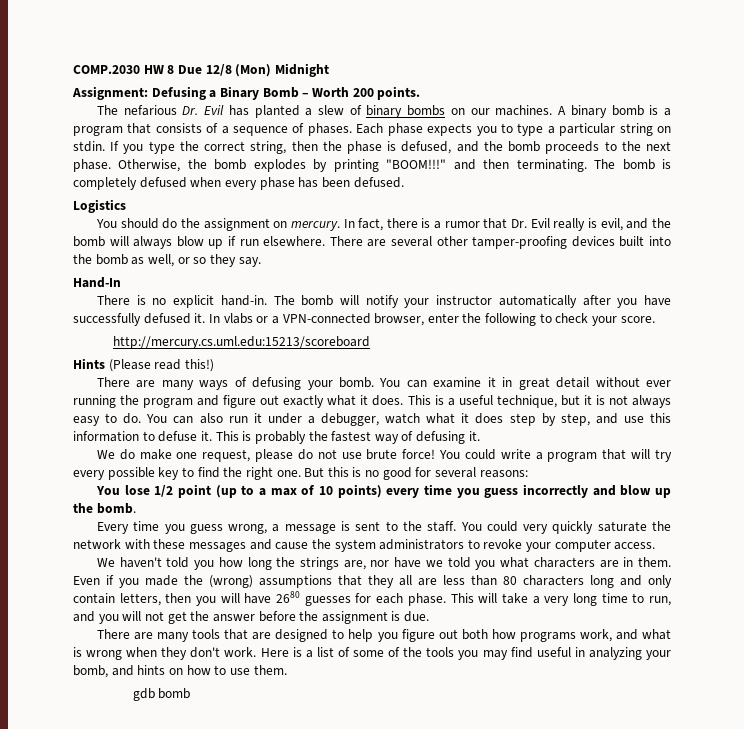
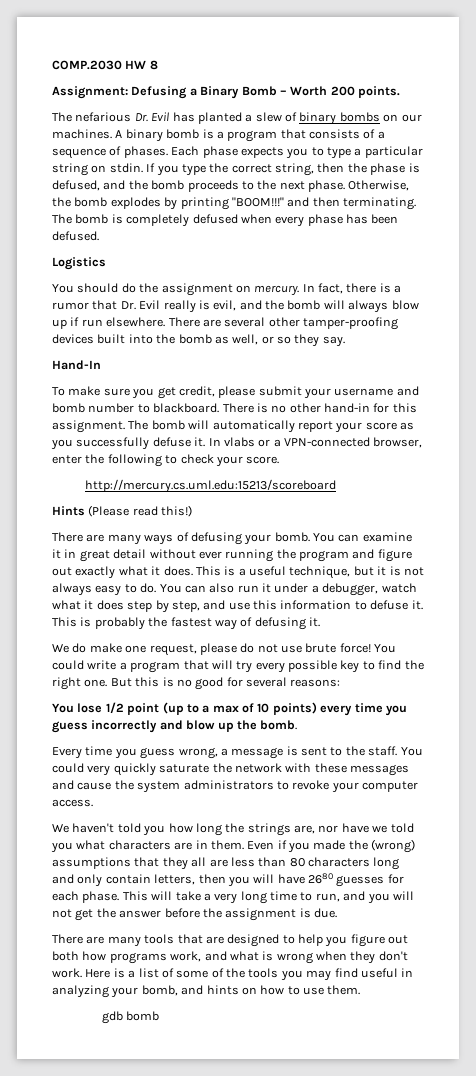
- COMP.2030 HW 8 Due 12/8 (Mon) Midnight
+ COMP.2030 HW 8
- There is no explicit hand-in. The bomb will notify your instructor automatically after you have successfully defused it.
+ To make sure you get credit, please submit your username and bomb number to blackboard. There is no other hand-in for this assignment. The bomb will automatically report your score as you successfully defuse it.

